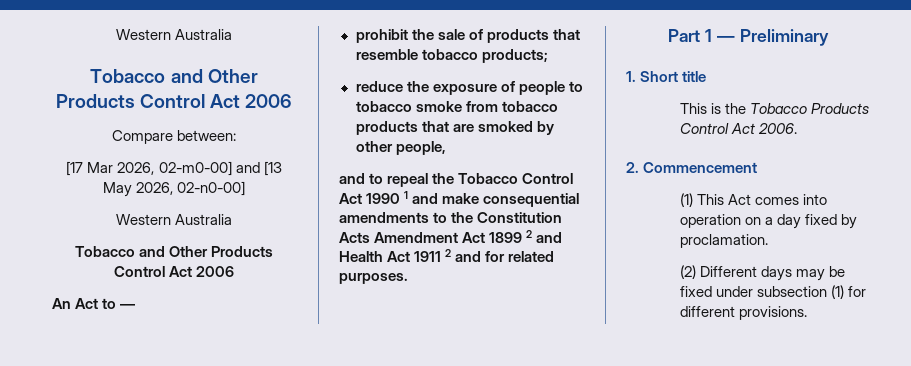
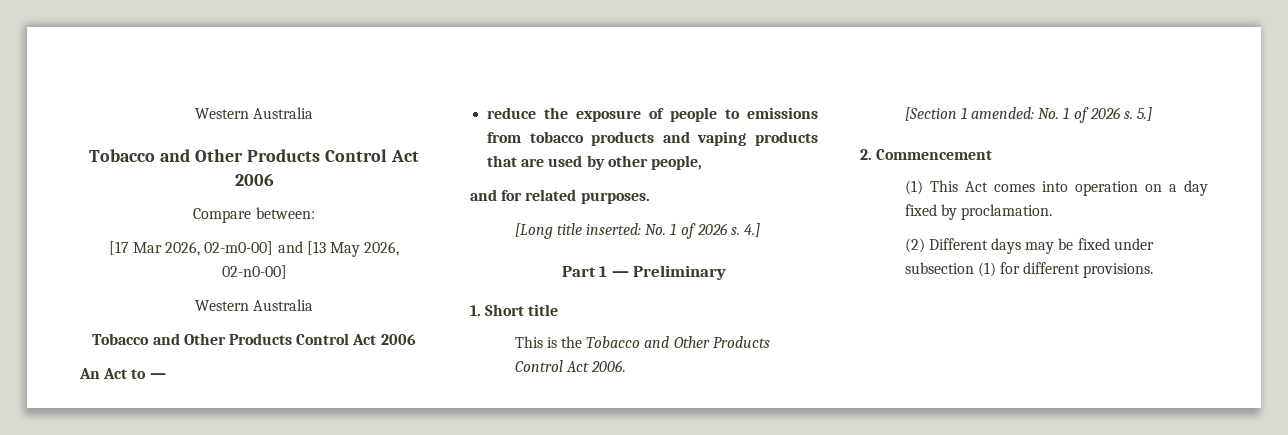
- prohibit the sale of products that resemble tobacco products;
- reduce the exposure of people to tobacco smoke from tobacco products that are smoked by other people,
+ reduce the exposure of people to emissions from tobacco products and vaping products that are used by other people,
- and to repeal the Tobacco Control Act 1990 1 and make consequential amendments to the Constitution Acts Amendment Act 1899 2 and Health Act 1911 2 and for related purposes.
+ and for related purposes.
+ [Long title inserted: No. 1 of 2026 s. 4.]
- This is the Tobacco Products Control Act 2006.
+ This is the Tobacco and Other Products Control Act 2006.
+ [Section 1 amended: No. 1 of 2026 s. 5.]

